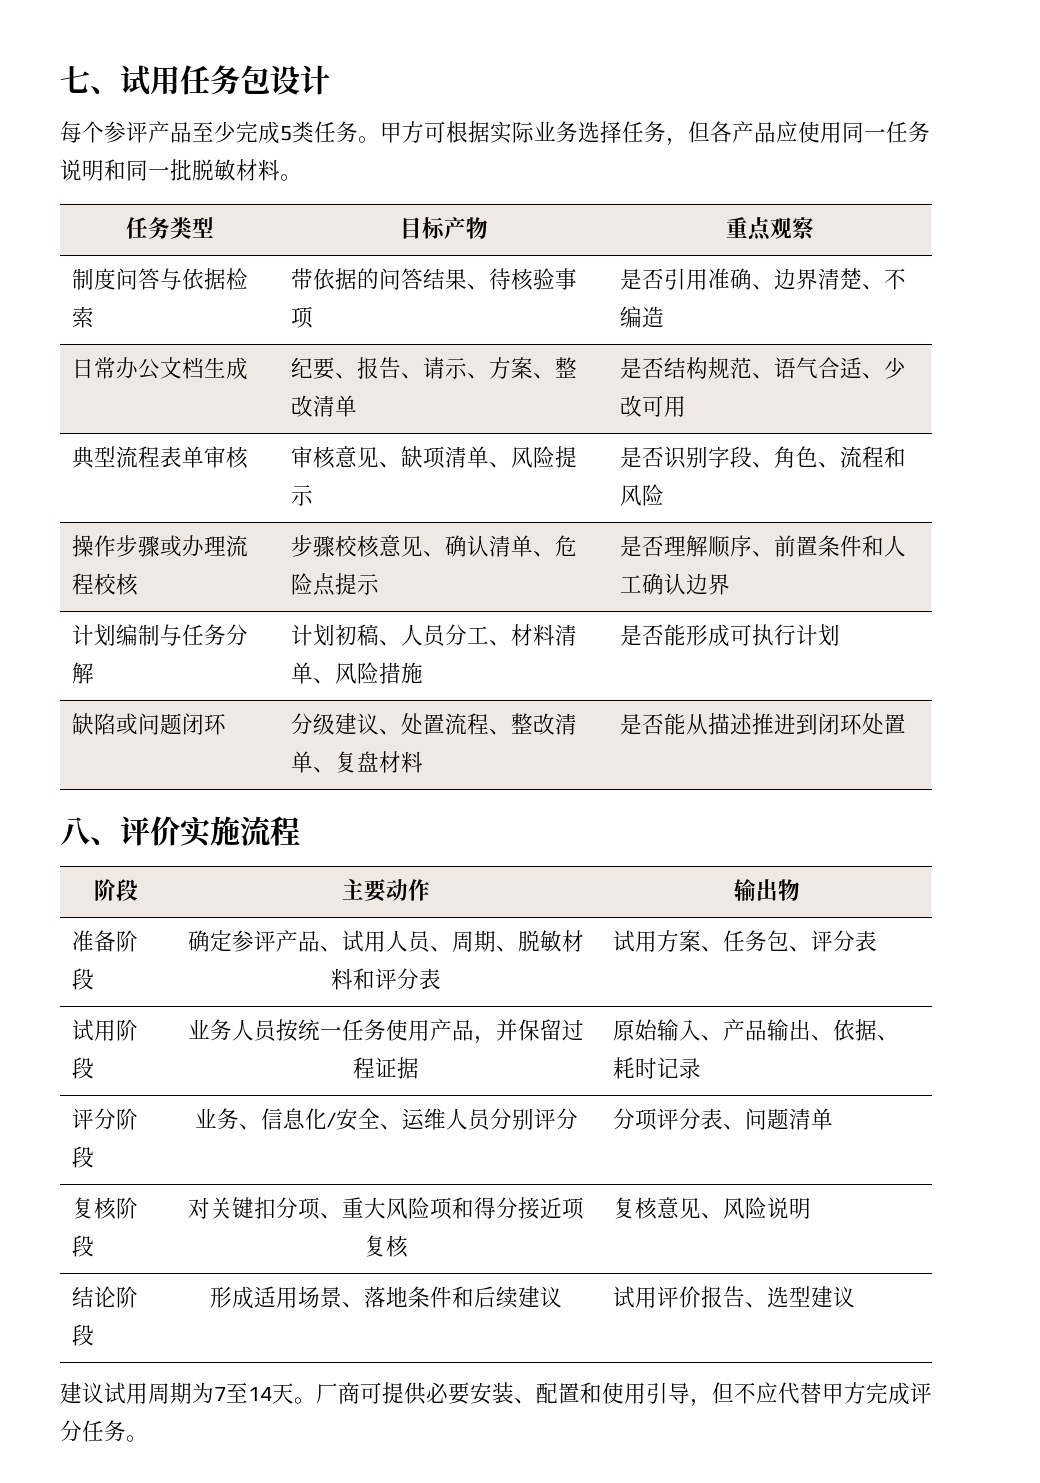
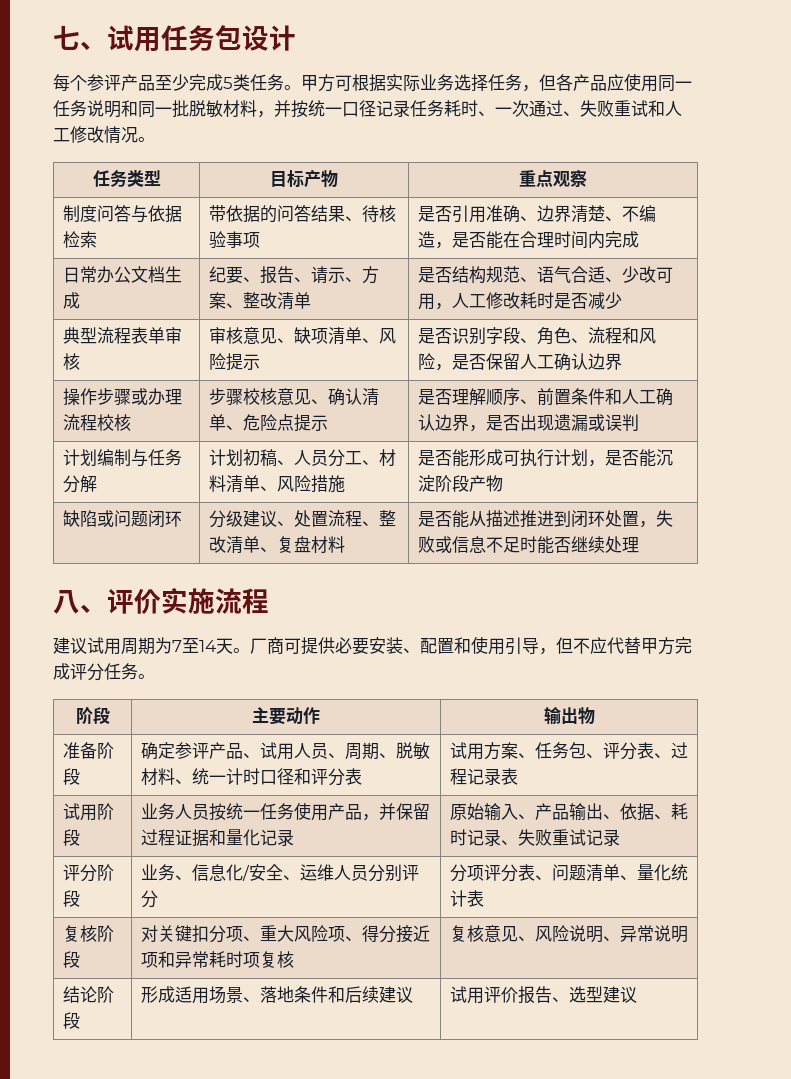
- 甲方可根据实际业务选择任务，但各产品应使用同一任务说明和同一批脱敏材料。
+ 甲方可根据实际业务选择任务，但各产品应使用同一任务说明和同一批脱敏材料，并按统一口径记录任务耗时、一次通过、失败重试和人工修改情况。
- 制度问答与依据检索 | 带依据的问答结果、待核验事项 | 是否引用准确、边界清楚、不编造
+ 制度问答与依据检索 | 带依据的问答结果、待核验事项 | 是否引用准确、边界清楚、不编造，是否能在合理时间内完成
- 日常办公文档生成 | 纪要、报告、请示、方案、整改清单 | 是否结构规范、语气合适、少改可用
+ 日常办公文档生成 | 纪要、报告、请示、方案、整改清单 | 是否结构规范、语气合适、少改可用，人工修改耗时是否减少
- 典型流程表单审核 | 审核意见、缺项清单、风险提示 | 是否识别字段、角色、流程和风险
+ 典型流程表单审核 | 审核意见、缺项清单、风险提示 | 是否识别字段、角色、流程和风险，是否保留人工确认边界
- 操作步骤或办理流程校核 | 步骤校核意见、确认清单、危险点提示 | 是否理解顺序、前置条件和人工确认边界
+ 操作步骤或办理流程校核 | 步骤校核意见、确认清单、危险点提示 | 是否理解顺序、前置条件和人工确认边界，是否出现遗漏或误判
- 计划编制与任务分解 | 计划初稿、人员分工、材料清单、风险措施 | 是否能形成可执行计划
+ 计划编制与任务分解 | 计划初稿、人员分工、材料清单、风险措施 | 是否能形成可执行计划，是否能沉淀阶段产物
- 缺陷或问题闭环 | 分级建议、处置流程、整改清单、复盘材料 | 是否能从描述推进到闭环处置
+ 缺陷或问题闭环 | 分级建议、处置流程、整改清单、复盘材料 | 是否能从描述推进到闭环处置，失败或信息不足时能否继续处理
  八、评价实施流程
- 阶段 | 主要动作 | 输出物
- 准备阶段 | 确定参评产品、试用人员、周期、脱敏材料和评分表 | 试用方案、任务包、评分表
- 试用阶段 | 业务人员按统一任务使用产品，并保留过程证据 | 原始输入、产品输出、依据、耗时记录
- 评分阶段 | 业务、信息化/安全、运维人员分别评分 | 分项评分表、问题清单
- 复核阶段 | 对关键扣分项、重大风险项和得分接近项复核 | 复核意见、风险说明
- 结论阶段 | 形成适用场景、落地条件和后续建议 | 试用评价报告、选型建议
+ 阶段 | 主要动作 | 输出物
+ 准备阶段 | 确定参评产品、试用人员、周期、脱敏材料、统一计时口径和评分表 | 试用方案、任务包、评分表、过程记录表
+ 试用阶段 | 业务人员按统一任务使用产品，并保留过程证据和量化记录 | 原始输入、产品输出、依据、耗时记录、失败重试记录
+ 评分阶段 | 业务、信息化/安全、运维人员分别评分 | 分项评分表、问题清单、量化统计表
+ 复核阶段 | 对关键扣分项、重大风险项、得分接近项和异常耗时项复核 | 复核意见、风险说明、异常说明
+ 结论阶段 | 形成适用场景、落地条件和后续建议 | 试用评价报告、选型建议

